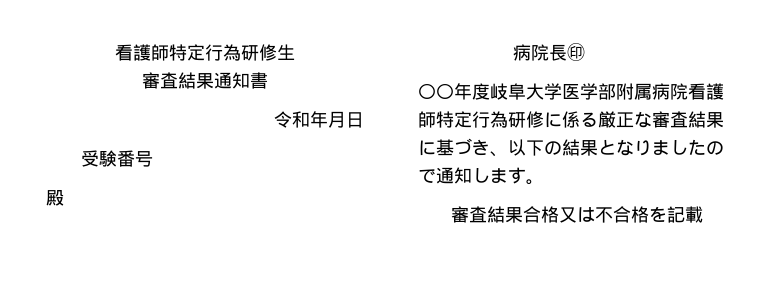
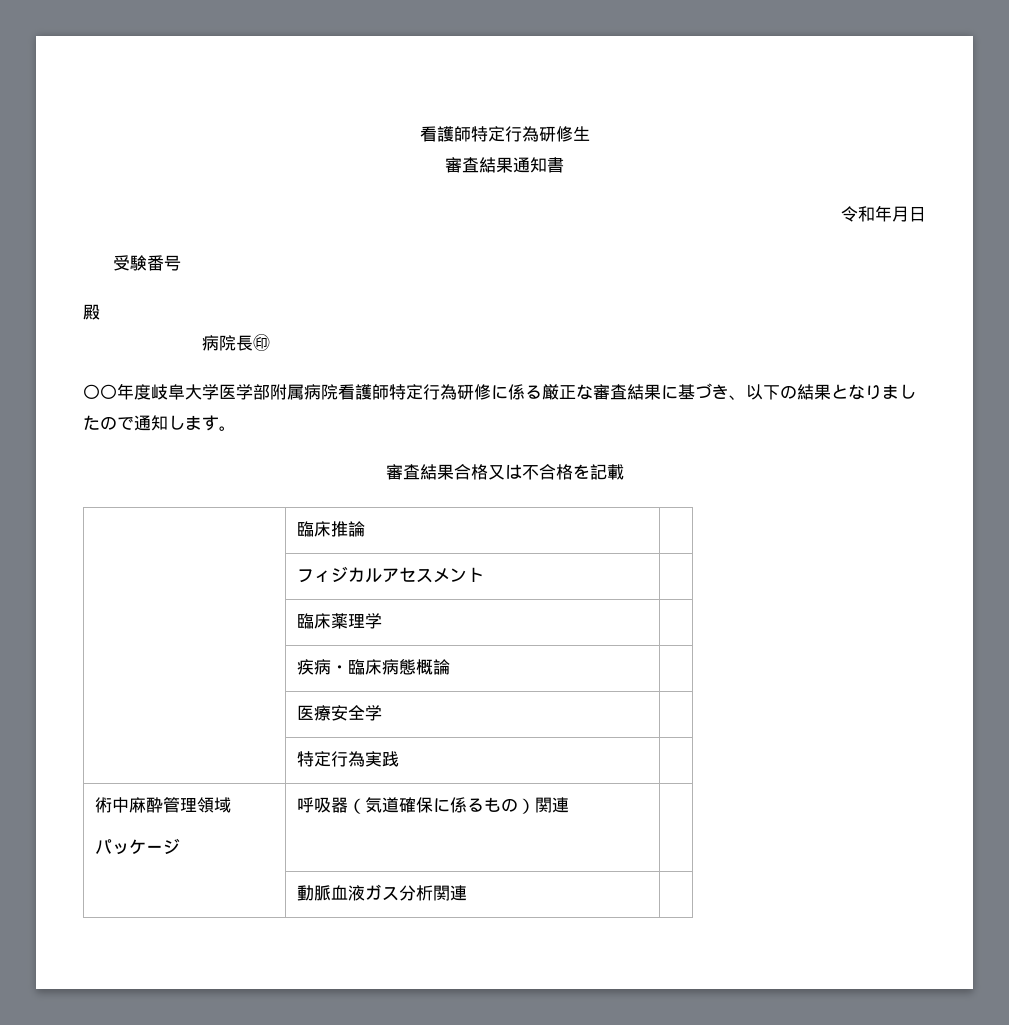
+ | 臨床推論 |
+ | フィジカルアセスメント |
+ | 臨床薬理学 |
+ | 疾病・臨床病態概論 |
+ | 医療安全学 |
+ | 特定行為実践 |
+ 術中麻酔管理領域
+ パッケージ | 呼吸器（気道確保に係るもの）関連 |
+ | 動脈血液ガス分析関連 |

